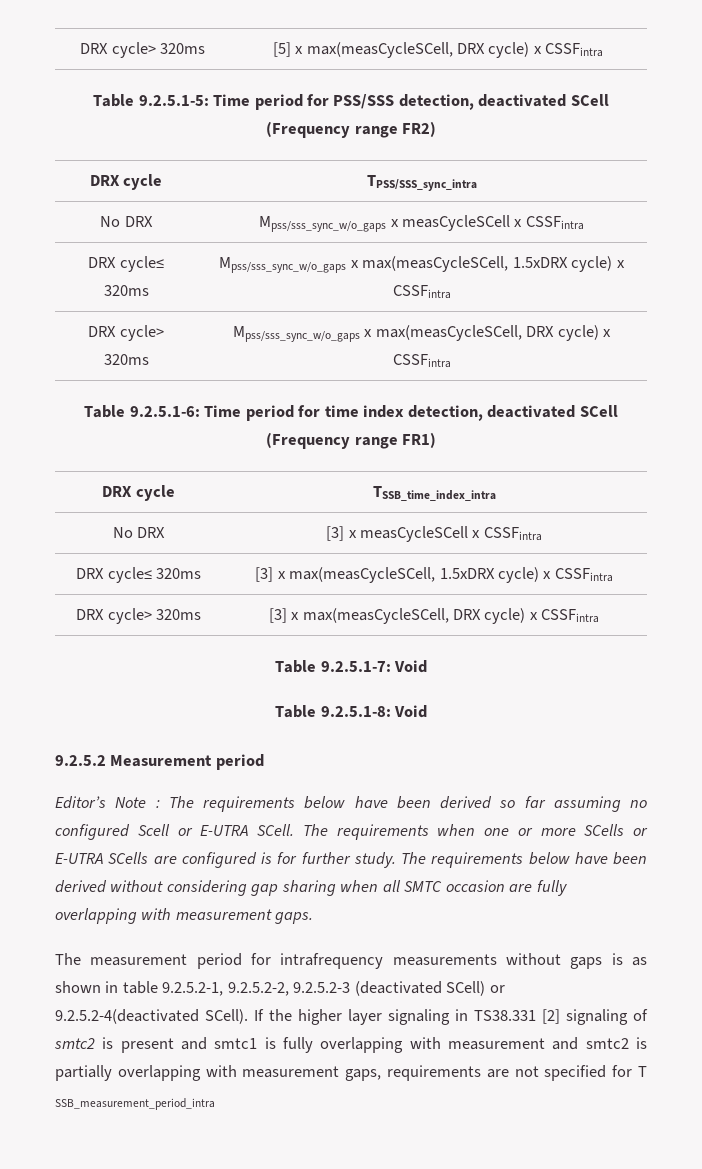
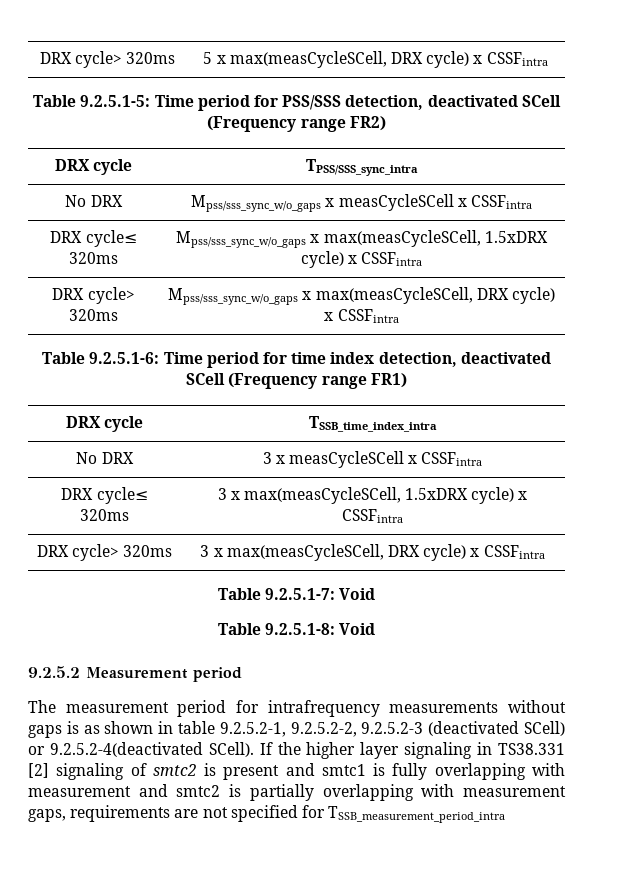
- DRX cycle> 320ms | [5] x max(measCycleSCell, DRX cycle) x CSSFintra
+ DRX cycle> 320ms | 5 x max(measCycleSCell, DRX cycle) x CSSFintra
- No DRX | [3] x measCycleSCell x CSSFintra
- DRX cycle≤ 320ms | [3] x max(measCycleSCell, 1.5xDRX cycle) x CSSFintra
- DRX cycle> 320ms | [3] x max(measCycleSCell, DRX cycle) x CSSFintra
+ No DRX | 3 x measCycleSCell x CSSFintra
+ DRX cycle≤ 320ms | 3 x max(measCycleSCell, 1.5xDRX cycle) x CSSFintra
+ DRX cycle> 320ms | 3 x max(measCycleSCell, DRX cycle) x CSSFintra
- Editor’s Note : The requirements below have been derived so far assuming no configured Scell or E-UTRA SCell. The requirements when one or more SCells or E-UTRA SCells are configured is for further study. The requirements below have been derived without considering gap sharing when all SMTC occasion are fully overlapping with measurement gaps.
- If the higher layer signaling in TS38.331 [2] signaling of smtc2 is present and smtc1 is fully overlapping with measurement and smtc2 is partially overlapping with measurement gaps, requirements are not specified for T SSB_measurement_period_intra
+ If the higher layer signaling in TS38.331 [2] signaling of smtc2 is present and smtc1 is fully overlapping with measurement and smtc2 is partially overlapping with measurement gaps, requirements are not specified for TSSB_measurement_period_intra

